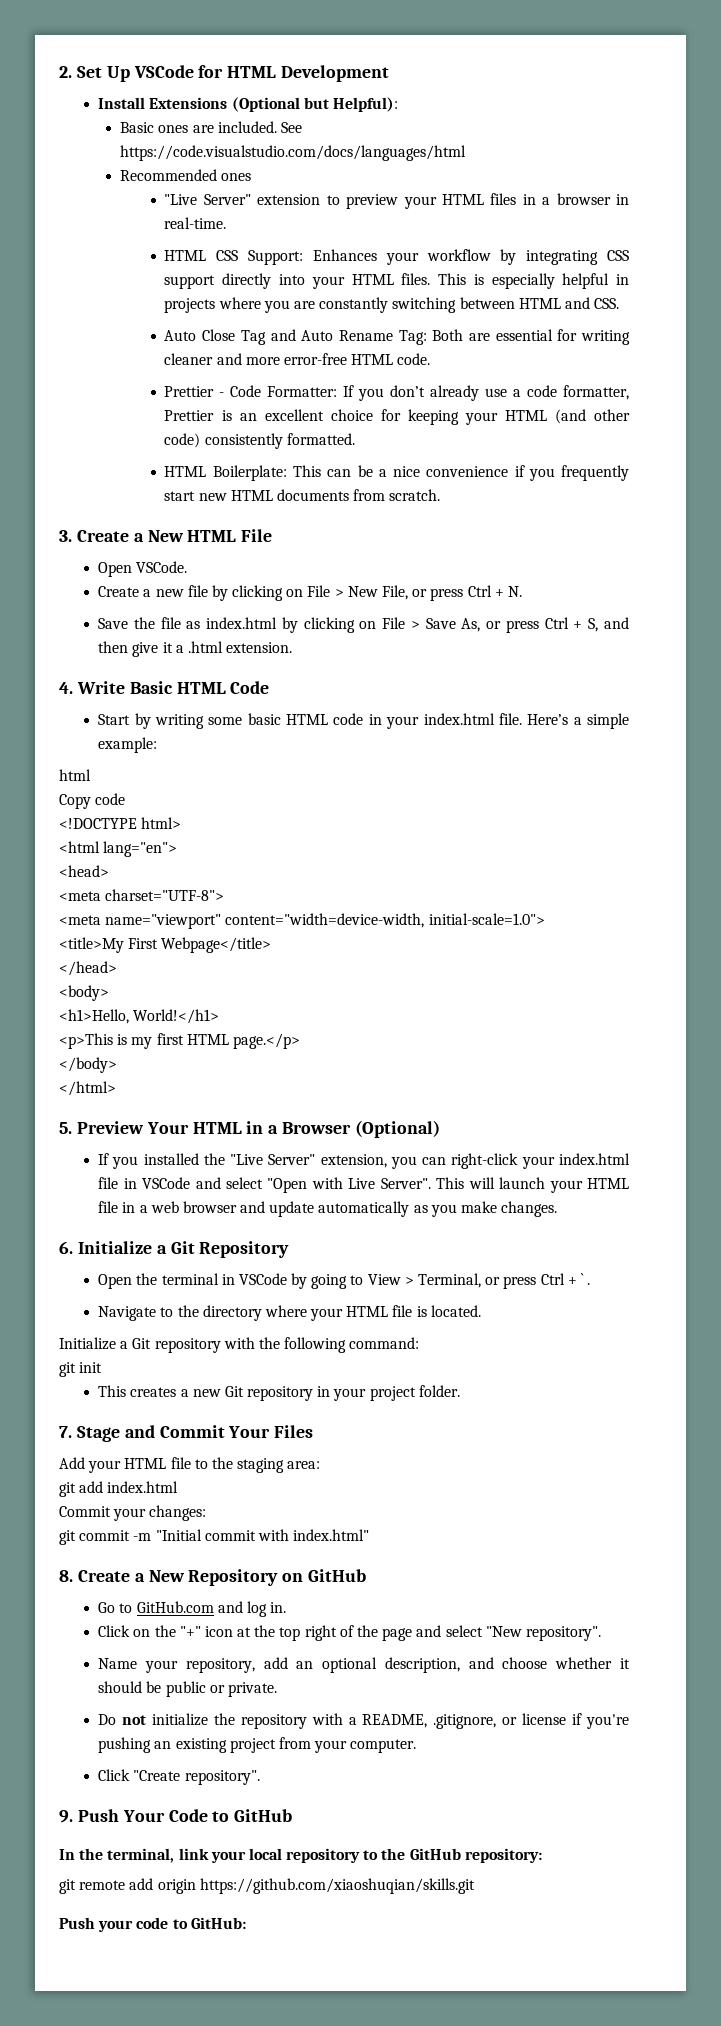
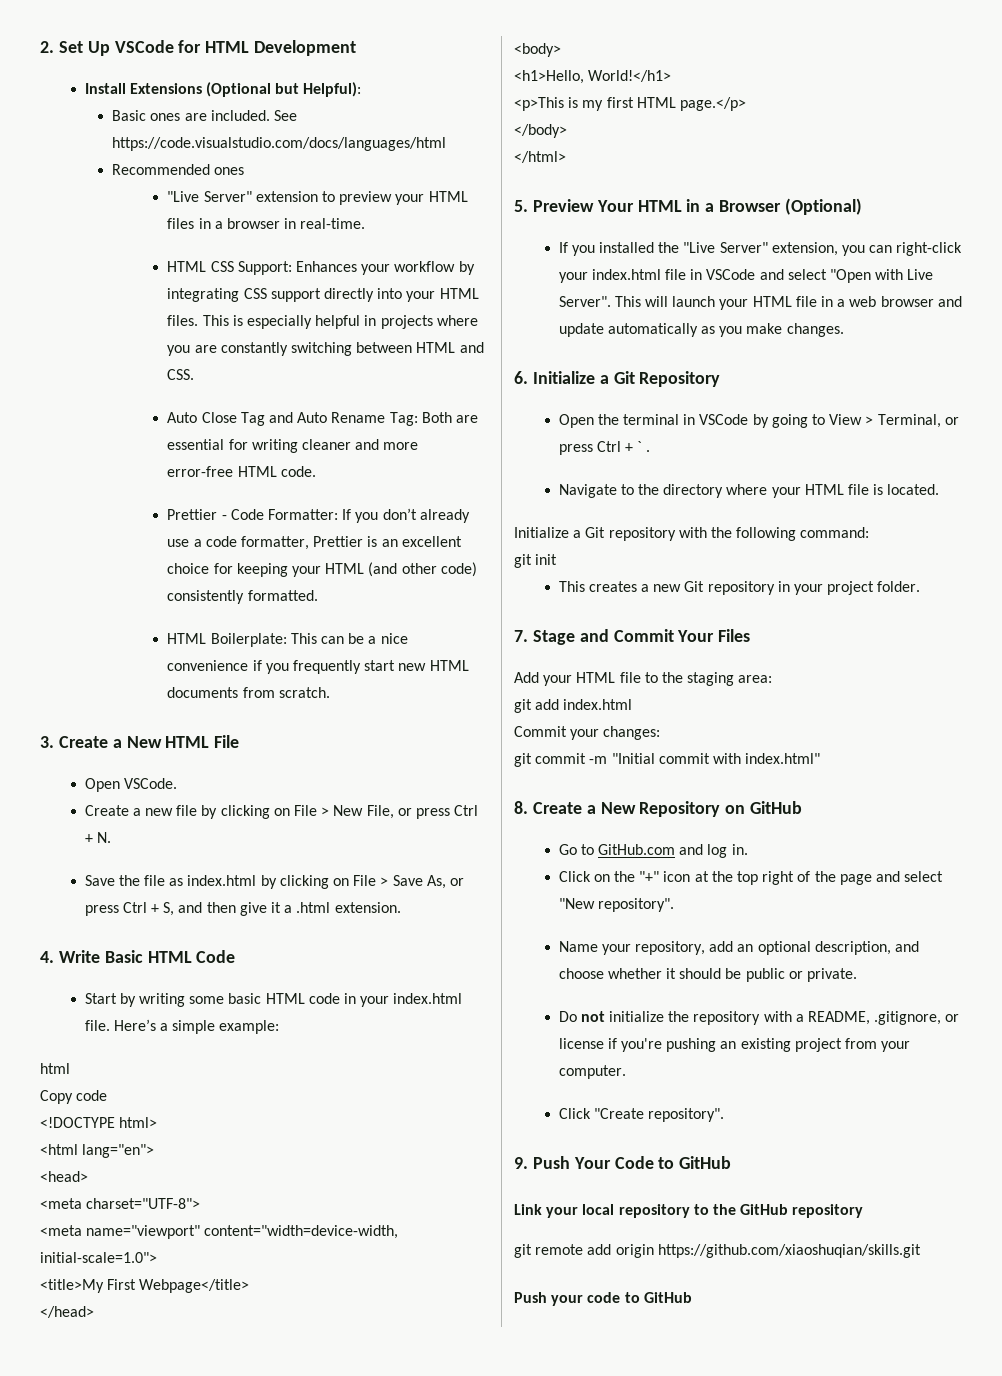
- In the terminal, link your local repository to the GitHub repository:
+ Link your local repository to the GitHub repository
- Push your code to GitHub:
+ Push your code to GitHub

